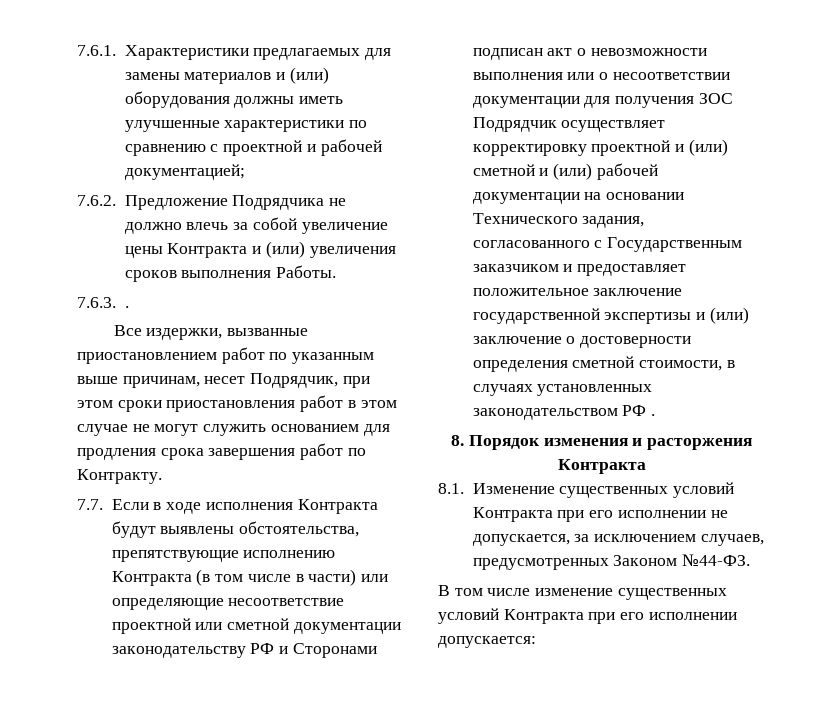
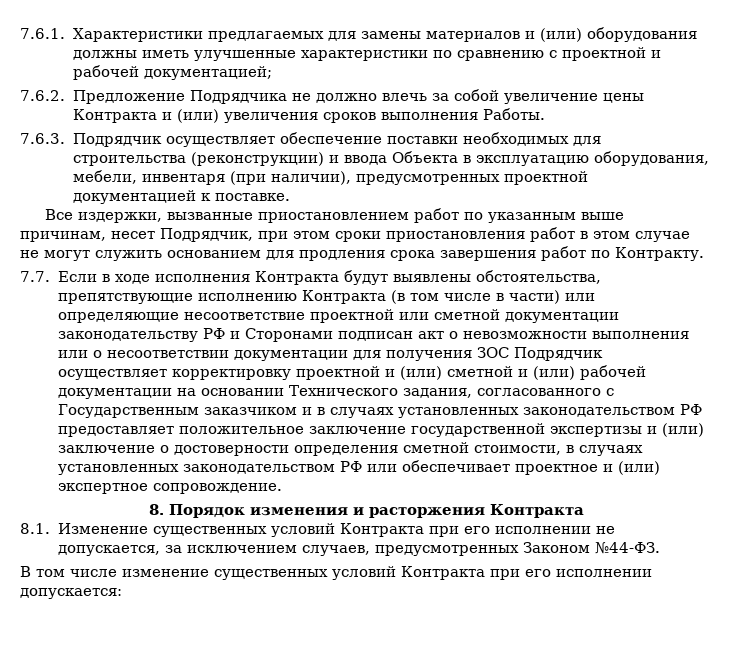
- 7.6.3. .
+ 7.6.3. Подрядчик осуществляет обеспечение поставки необходимых для строительства (реконструкции) и ввода Объекта в эксплуатацию оборудования, мебели, инвентаря (при наличии), предусмотренных проектной документацией к поставке.
- 7.7. Если в ходе исполнения Контракта будут выявлены обстоятельства, препятствующие исполнению Контракта (в том числе в части) или определяющие несоответствие проектной или сметной документации законодательству РФ и Сторонами подписан акт о невозможности выполнения или о несоответствии документации для получения ЗОС Подрядчик осуществляет корректировку проектной и (или) сметной и (или) рабочей документации на основании Технического задания, согласованного с Государственным заказчиком и предоставляет положительное заключение государственной экспертизы и (или) заключение о достоверности определения сметной стоимости, в случаях установленных законодательством РФ .
+ 7.7. Если в ходе исполнения Контракта будут выявлены обстоятельства, препятствующие исполнению Контракта (в том числе в части) или определяющие несоответствие проектной или сметной документации законодательству РФ и Сторонами подписан акт о невозможности выполнения или о несоответствии документации для получения ЗОС Подрядчик осуществляет корректировку проектной и (или) сметной и (или) рабочей документации на основании Технического задания, согласованного с Государственным заказчиком и в случаях установленных законодательством РФ предоставляет положительное заключение государственной экспертизы и (или) заключение о достоверности определения сметной стоимости, в случаях установленных законодательством РФ или обеспечивает проектное и (или) экспертное сопровождение.

